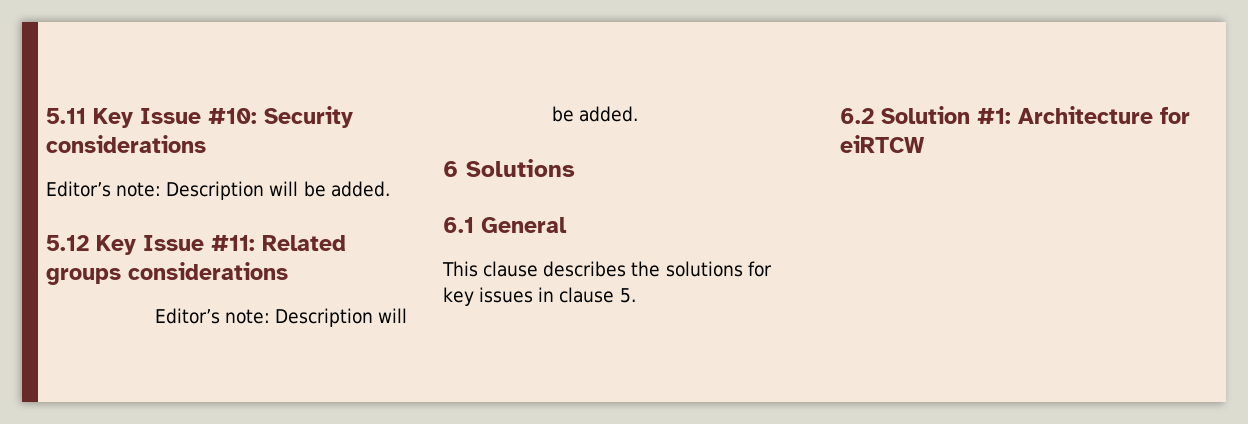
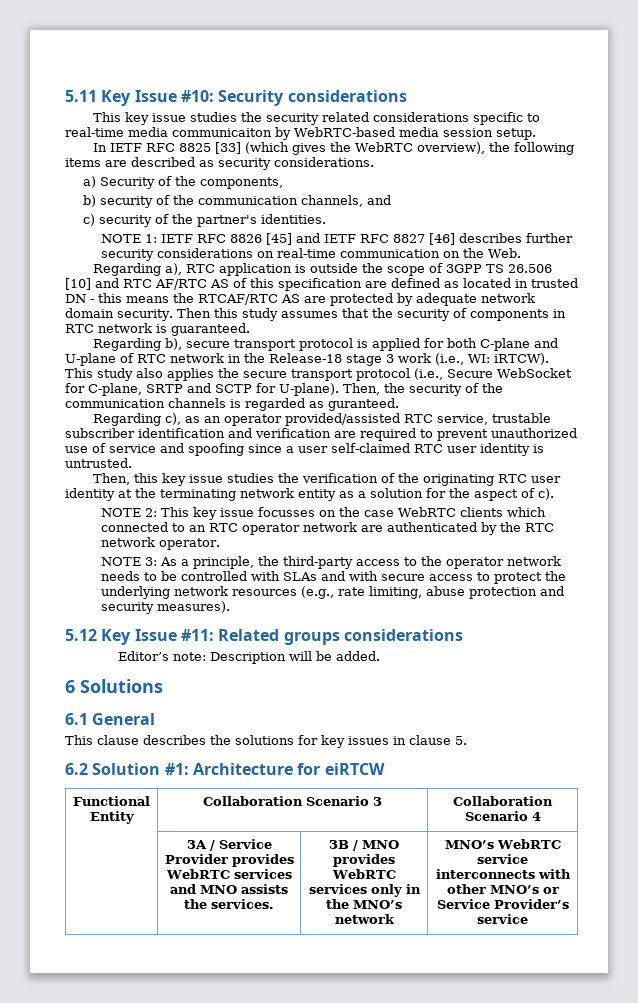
  5.11 Key Issue #10: Security considerations
- Editor’s note: Description will be added.
+ This key issue studies the security related considerations specific to real-time media communicaiton by WebRTC-based media session setup.
+ In IETF RFC 8825 [33] (which gives the WebRTC overview), the following items are described as security considerations.
+ a) Security of the components,
+ b) security of the communication channels, and
+ c) security of the partner's identities.
+ NOTE 1: IETF RFC 8826 [45] and IETF RFC 8827 [46] describes further security considerations on real-time communication on the Web.
+ Regarding a), RTC application is outside the scope of 3GPP TS 26.506 [10] and RTC AF/RTC AS of this specification are defined as located in trusted DN - this means the RTCAF/RTC AS are protected by adequate network domain security. Then this study assumes that the security of components in RTC network is guaranteed.
+ Regarding b), secure transport protocol is applied for both C-plane and U-plane of RTC network in the Release-18 stage 3 work (i.e., WI: iRTCW). This study also applies the secure transport protocol (i.e., Secure WebSocket for C-plane, SRTP and SCTP for U-plane). Then, the security of the communication channels is regarded as guranteed.
+ Regarding c), as an operator provided/assisted RTC service, trustable subscriber identification and verification are required to prevent unauthorized use of service and spoofing since a user self-claimed RTC user identity is untrusted.
+ Then, this key issue studies the verification of the originating RTC user identity at the terminating network entity as a solution for the aspect of c).
+ NOTE 2: This key issue focusses on the case WebRTC clients which connected to an RTC operator network are authenticated by the RTC network operator.
+ NOTE 3: As a principle, the third-party access to the operator network needs to be controlled with SLAs and with secure access to protect the underlying network resources (e.g., rate limiting, abuse protection and security measures).
+ Functional Entity | Collaboration Scenario 3 | Collaboration Scenario 4
+ | 3A / Service Provider provides WebRTC services and MNO assists the services. | 3B / MNO provides WebRTC services only in the MNO’s network | MNO’s WebRTC service interconnects with other MNO’s or Service Provider’s service

